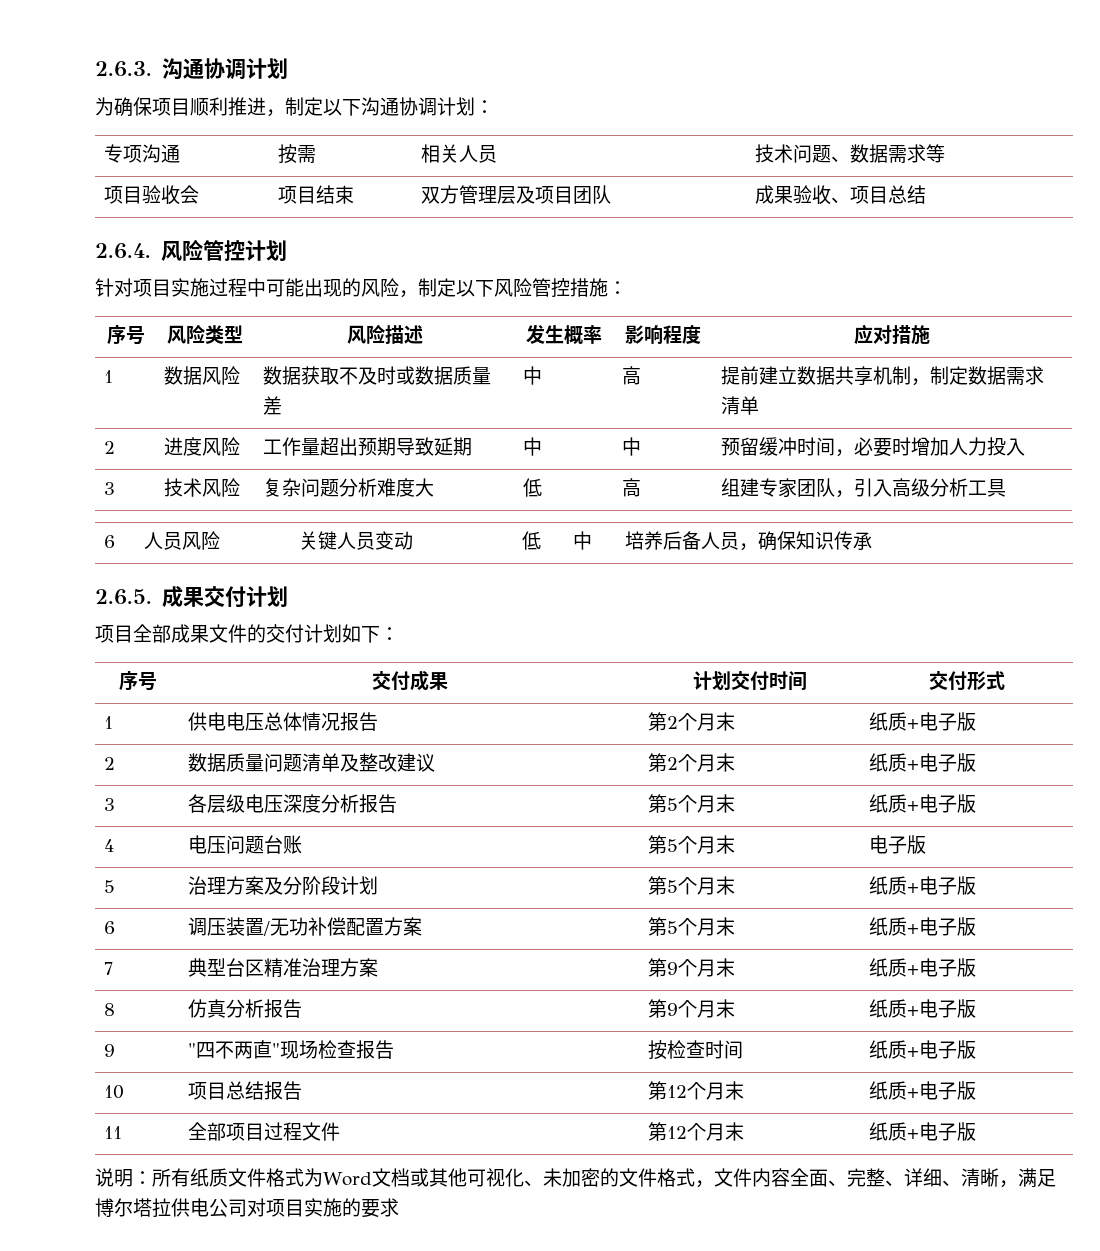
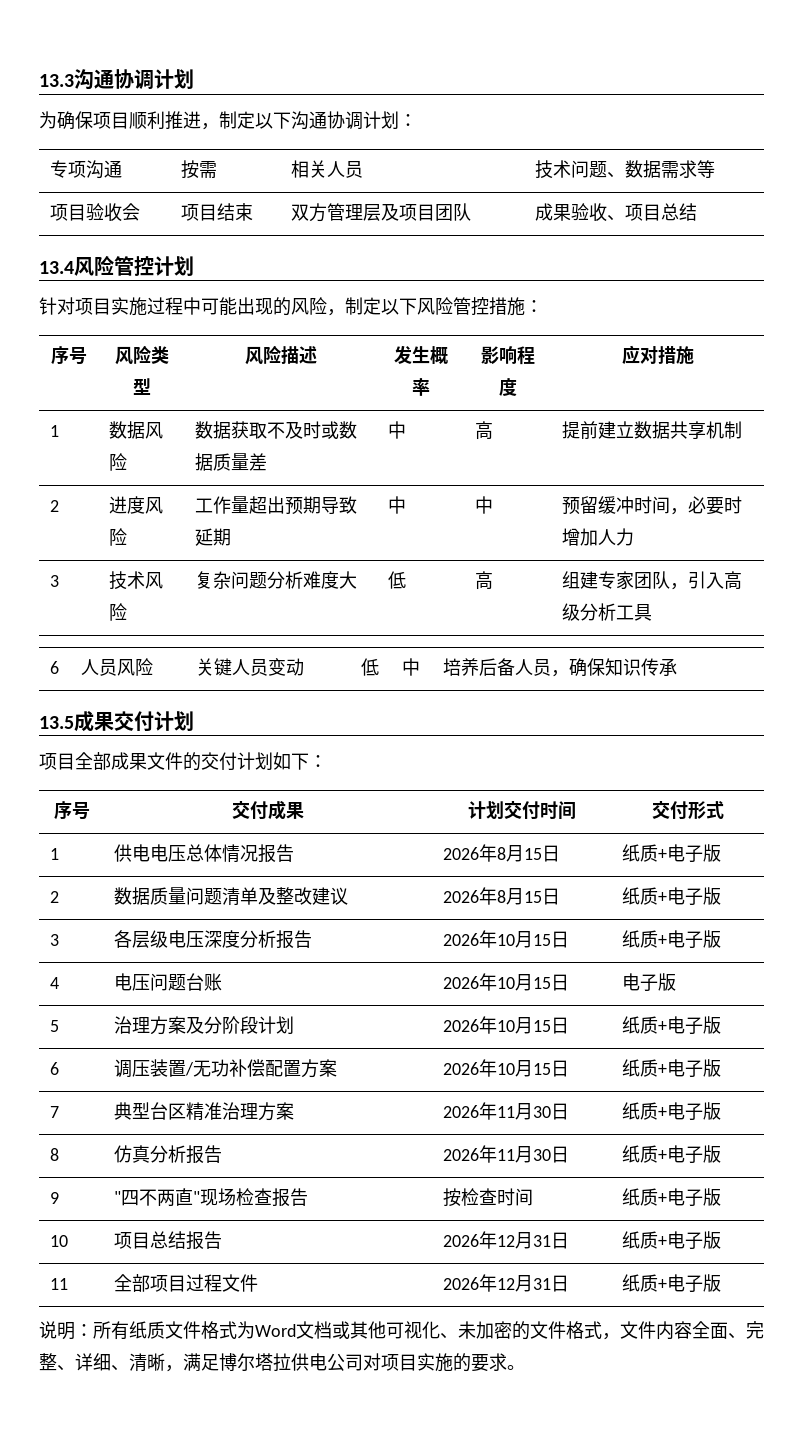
- 2.6.3.沟通协调计划
+ 13.3沟通协调计划
- 2.6.4.风险管控计划
+ 13.4风险管控计划
- 1 | 数据风险 | 数据获取不及时或数据质量差 | 中 | 高 | 提前建立数据共享机制，制定数据需求清单
+ 1 | 数据风险 | 数据获取不及时或数据质量差 | 中 | 高 | 提前建立数据共享机制
- 2 | 进度风险 | 工作量超出预期导致延期 | 中 | 中 | 预留缓冲时间，必要时增加人力投入
+ 2 | 进度风险 | 工作量超出预期导致延期 | 中 | 中 | 预留缓冲时间，必要时增加人力
- 2.6.5.成果交付计划
+ 13.5成果交付计划
- 1 | 供电电压总体情况报告 | 第2个月末 | 纸质+电子版
+ 1 | 供电电压总体情况报告 | 2026年8月15日 | 纸质+电子版
- 2 | 数据质量问题清单及整改建议 | 第2个月末 | 纸质+电子版
+ 2 | 数据质量问题清单及整改建议 | 2026年8月15日 | 纸质+电子版
- 3 | 各层级电压深度分析报告 | 第5个月末 | 纸质+电子版
+ 3 | 各层级电压深度分析报告 | 2026年10月15日 | 纸质+电子版
- 4 | 电压问题台账 | 第5个月末 | 电子版
+ 4 | 电压问题台账 | 2026年10月15日 | 电子版
- 5 | 治理方案及分阶段计划 | 第5个月末 | 纸质+电子版
+ 5 | 治理方案及分阶段计划 | 2026年10月15日 | 纸质+电子版
- 6 | 调压装置/无功补偿配置方案 | 第5个月末 | 纸质+电子版
+ 6 | 调压装置/无功补偿配置方案 | 2026年10月15日 | 纸质+电子版
- 7 | 典型台区精准治理方案 | 第9个月末 | 纸质+电子版
+ 7 | 典型台区精准治理方案 | 2026年11月30日 | 纸质+电子版
- 8 | 仿真分析报告 | 第9个月末 | 纸质+电子版
+ 8 | 仿真分析报告 | 2026年11月30日 | 纸质+电子版
- 10 | 项目总结报告 | 第12个月末 | 纸质+电子版
+ 10 | 项目总结报告 | 2026年12月31日 | 纸质+电子版
- 11 | 全部项目过程文件 | 第12个月末 | 纸质+电子版
+ 11 | 全部项目过程文件 | 2026年12月31日 | 纸质+电子版
- 说明：所有纸质文件格式为Word文档或其他可视化、未加密的文件格式，文件内容全面、完整、详细、清晰，满足博尔塔拉供电公司对项目实施的要求
+ 说明：所有纸质文件格式为Word文档或其他可视化、未加密的文件格式，文件内容全面、完整、详细、清晰，满足博尔塔拉供电公司对项目实施的要求。

